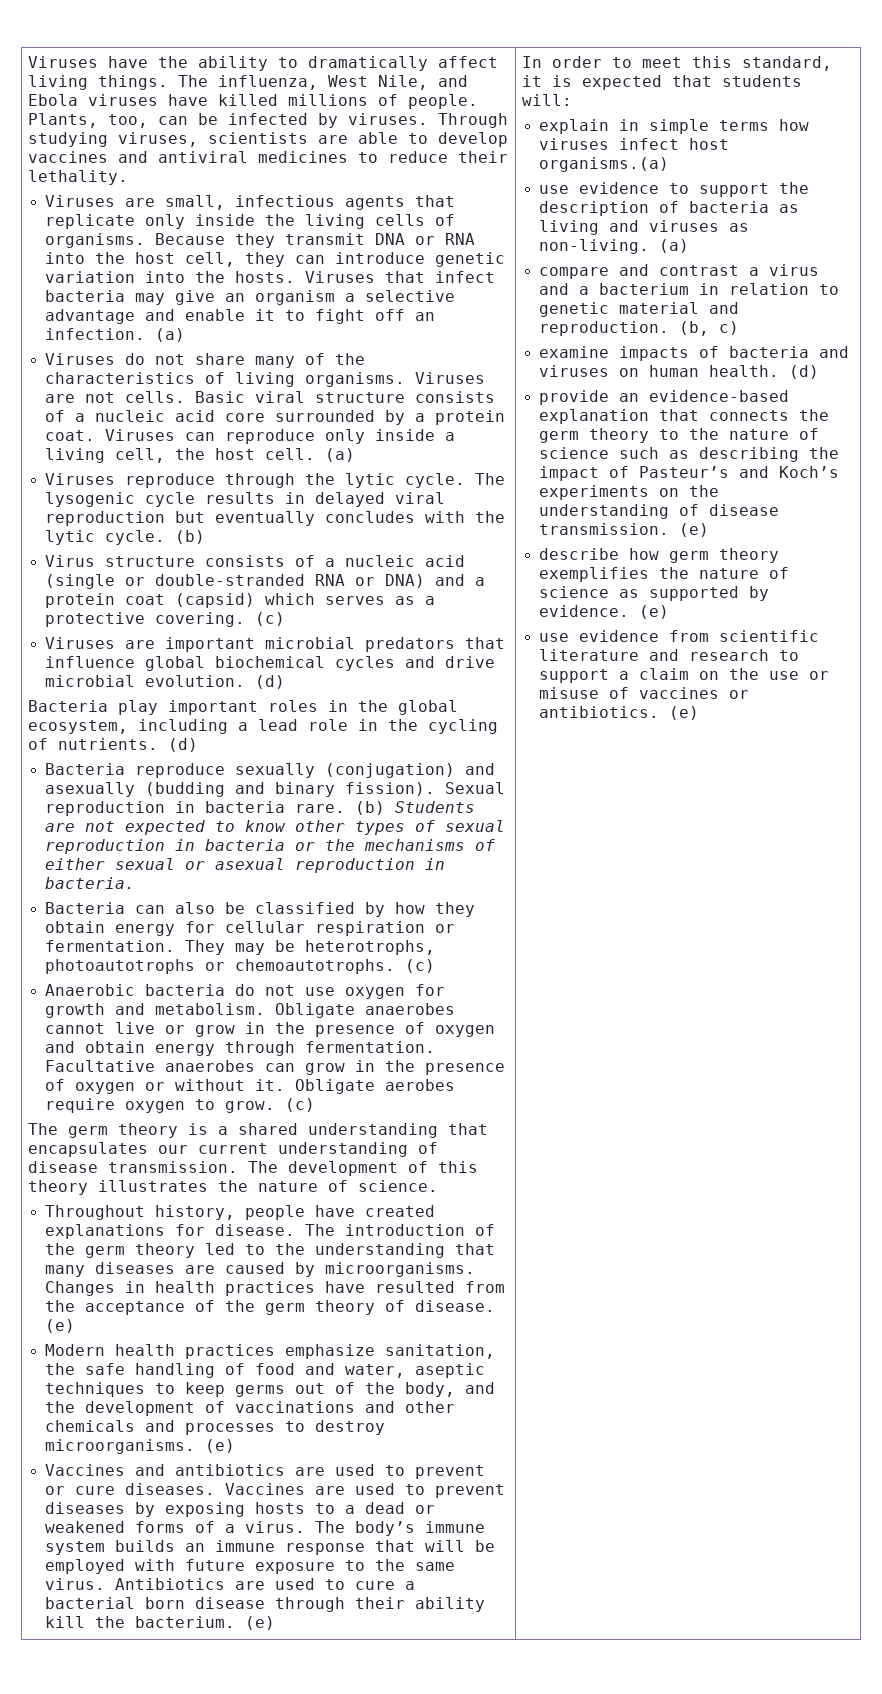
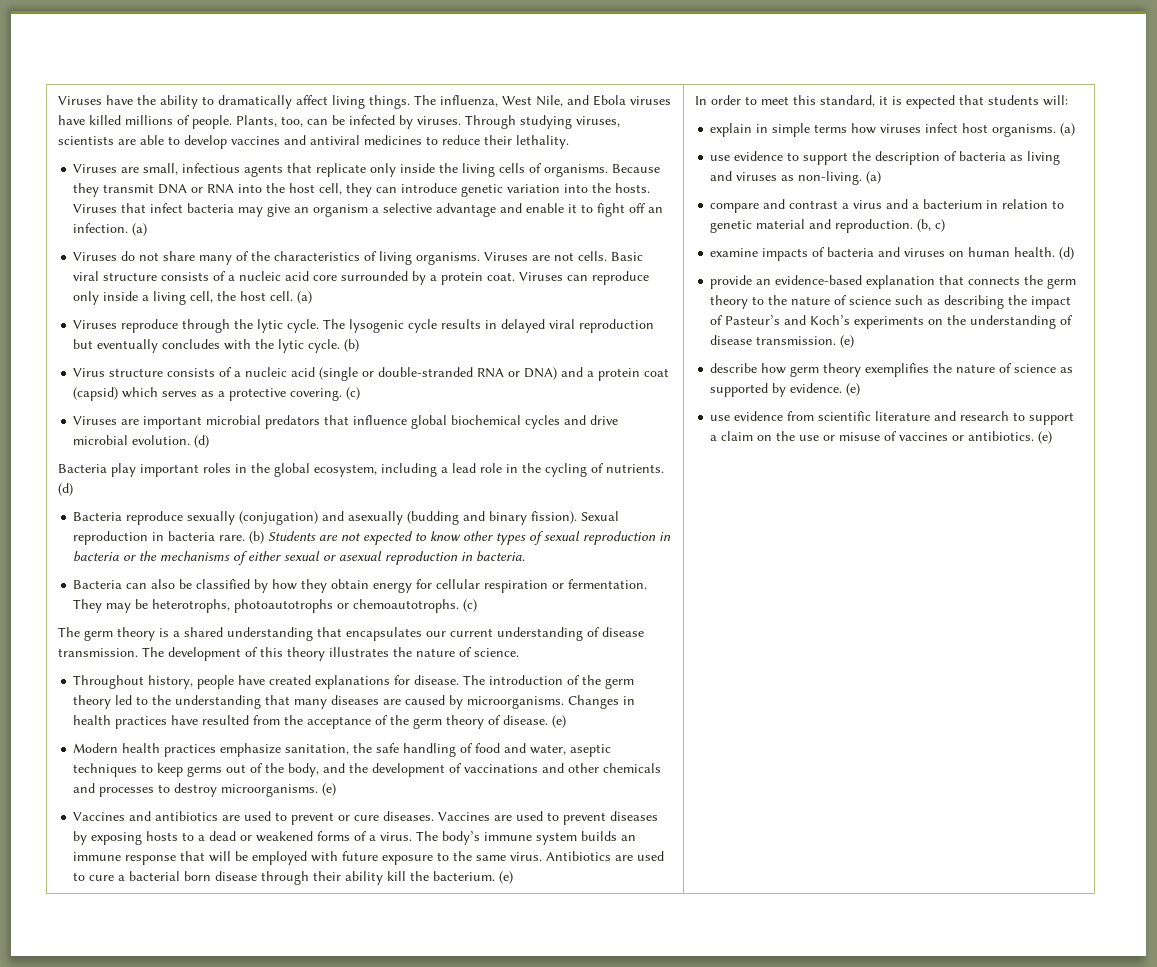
- Anaerobic bacteria do not use oxygen for growth and metabolism. Obligate anaerobes cannot live or grow in the presence of oxygen and obtain energy through fermentation. Facultative anaerobes can grow in the presence of oxygen or without it. Obligate aerobes require oxygen to grow. (c)
- explain in simple terms how viruses infect host organisms.(a)
+ explain in simple terms how viruses infect host organisms. (a)

